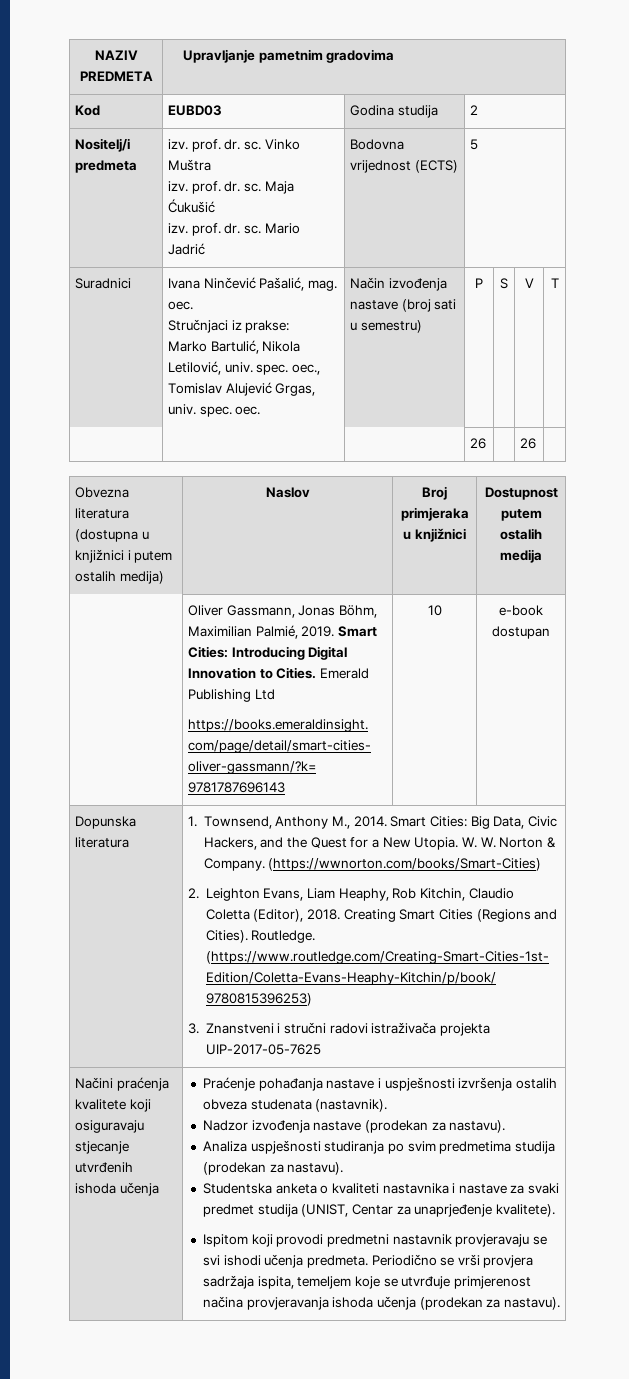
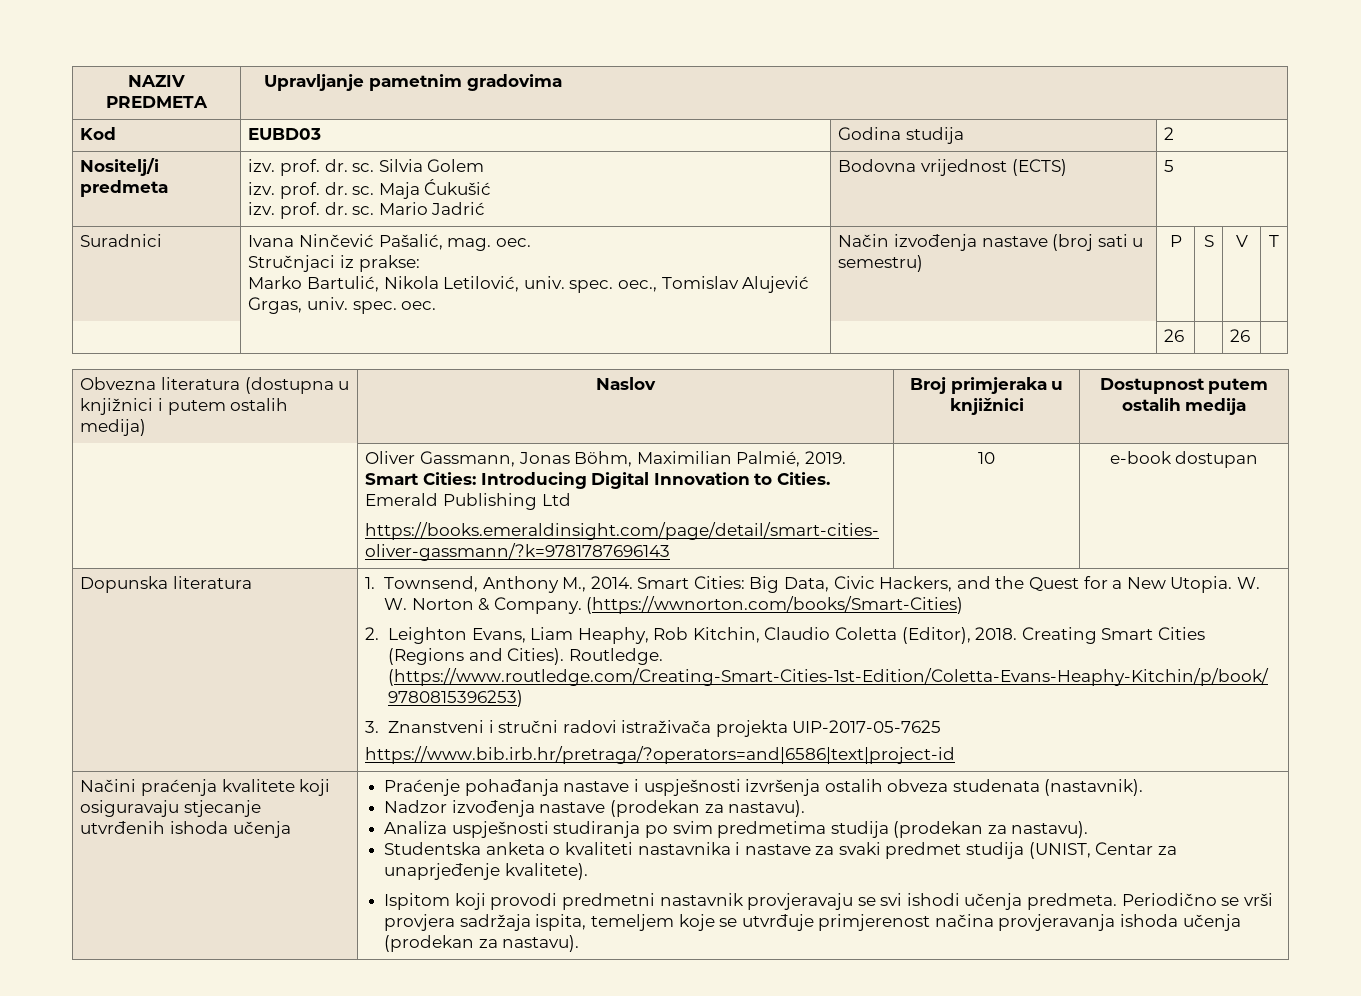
- Nositelj/i predmeta | izv. prof. dr. sc. Vinko Muštra
+ Nositelj/i predmeta | izv. prof. dr. sc. Silvia Golem
+ https://www.bib.irb.hr/pretraga/?operators=and|6586|text|project-id

